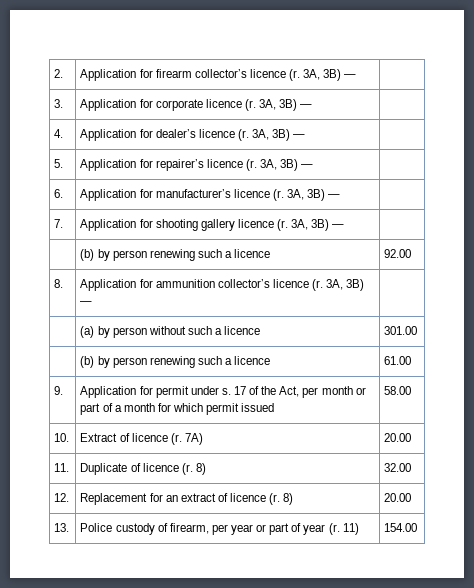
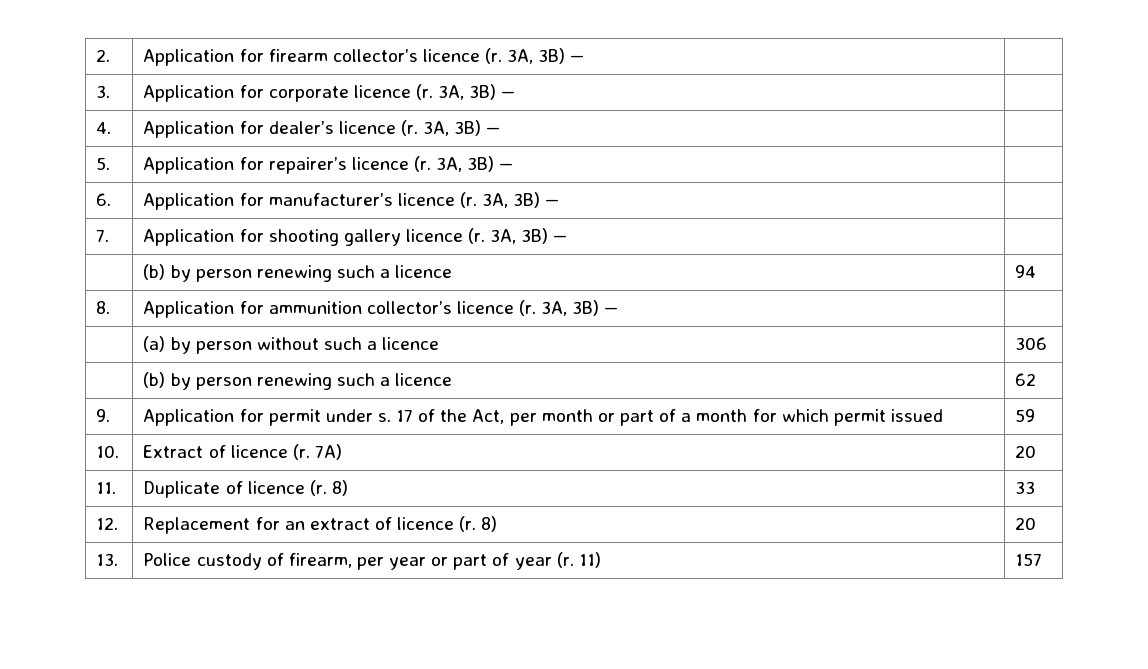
- | (b) by person renewing such a licence | 92.00
+ | (b) by person renewing such a licence | 94
- | (a) by person without such a licence | 301.00
- | (b) by person renewing such a licence | 61.00
+ | (a) by person without such a licence | 306
+ | (b) by person renewing such a licence | 62
- 9. | Application for permit under s. 17 of the Act, per month or part of a month for which permit issued | 58.00
+ 9. | Application for permit under s. 17 of the Act, per month or part of a month for which permit issued | 59
- 10. | Extract of licence (r. 7A) | 20.00
+ 10. | Extract of licence (r. 7A) | 20
- 11. | Duplicate of licence (r. 8) | 32.00
+ 11. | Duplicate of licence (r. 8) | 33
- 12. | Replacement for an extract of licence (r. 8) | 20.00
+ 12. | Replacement for an extract of licence (r. 8) | 20
- 13. | Police custody of firearm, per year or part of year (r. 11) | 154.00
+ 13. | Police custody of firearm, per year or part of year (r. 11) | 157

